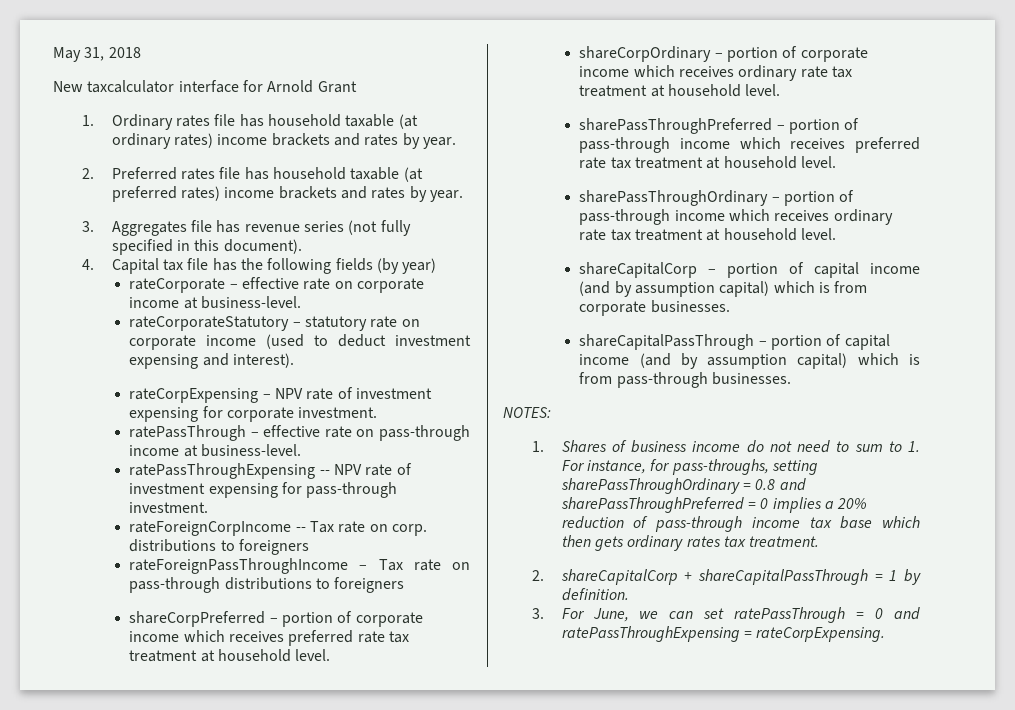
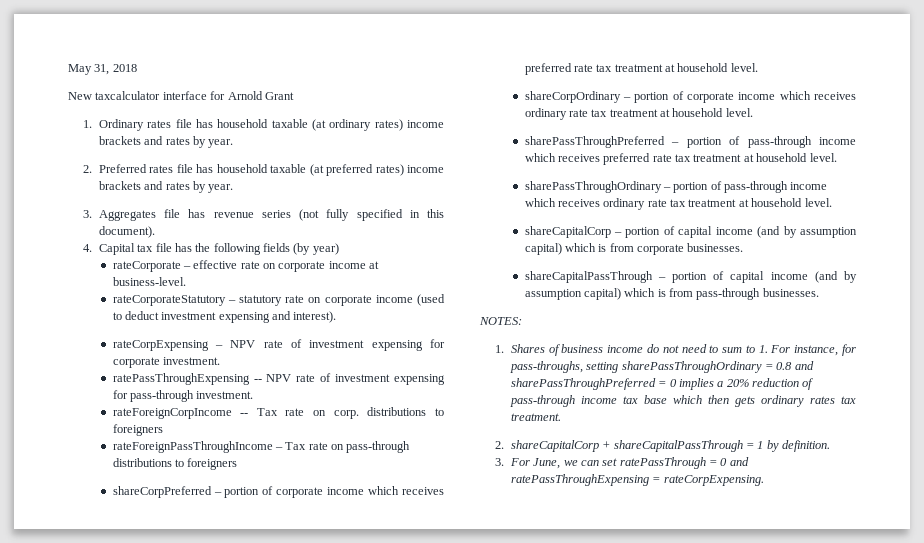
- ratePassThrough – effective rate on pass-through income at business-level.

